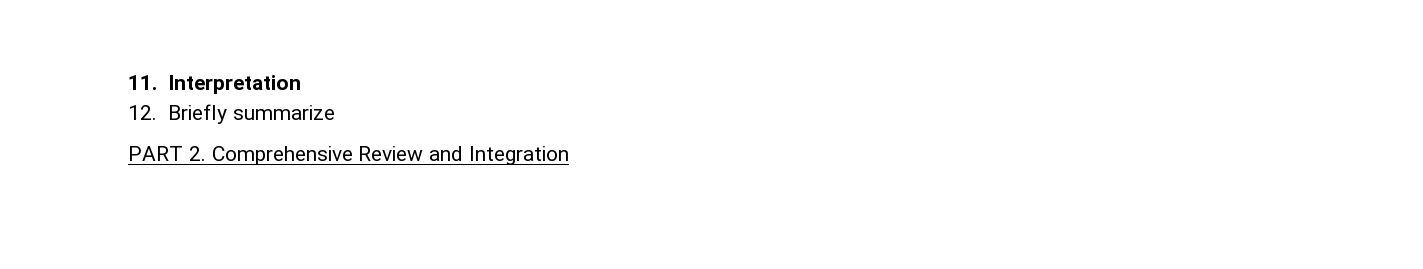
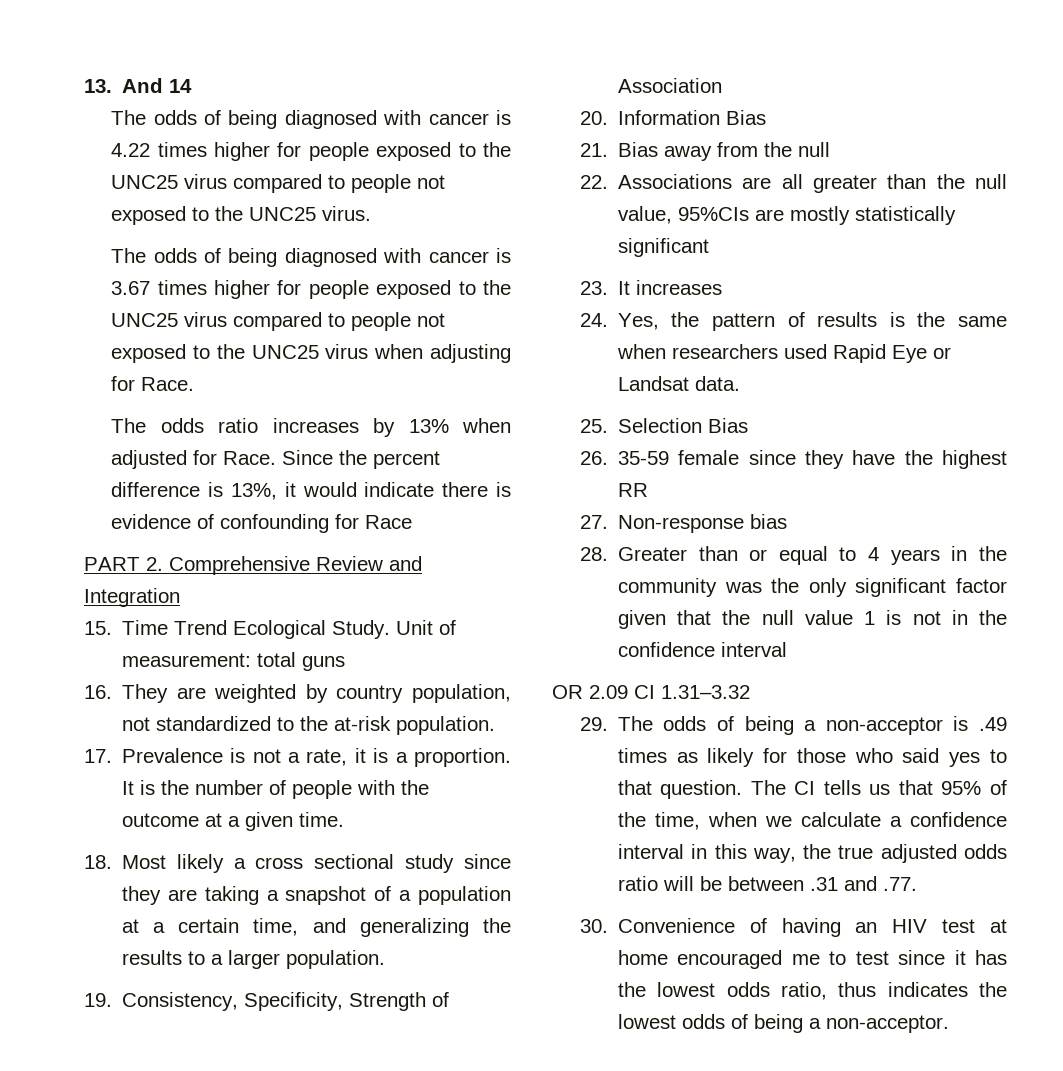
- 11. Interpretation
- 12. Briefly summarize
+ 13. And 14
+ The odds of being diagnosed with cancer is 4.22 times higher for people exposed to the UNC25 virus compared to people not exposed to the UNC25 virus.
+ The odds of being diagnosed with cancer is 3.67 times higher for people exposed to the UNC25 virus compared to people not exposed to the UNC25 virus when adjusting for Race.
+ The odds ratio increases by 13% when adjusted for Race. Since the percent difference is 13%, it would indicate there is evidence of confounding for Race
+ 15. Time Trend Ecological Study. Unit of measurement: total guns
+ 16. They are weighted by country population, not standardized to the at-risk population.
+ 17. Prevalence is not a rate, it is a proportion. It is the number of people with the outcome at a given time.
+ 18. Most likely a cross sectional study since they are taking a snapshot of a population at a certain time, and generalizing the results to a larger population.
+ 19. Consistency, Specificity, Strength of Association
+ 20. Information Bias
+ 21. Bias away from the null
+ 22. Associations are all greater than the null value, 95%CIs are mostly statistically significant
+ 23. It increases
+ 24. Yes, the pattern of results is the same when researchers used Rapid Eye or Landsat data.
+ 25. Selection Bias
+ 26. 35-59 female since they have the highest RR
+ 27. Non-response bias
+ 28. Greater than or equal to 4 years in the community was the only significant factor given that the null value 1 is not in the confidence interval
+ OR 2.09 CI 1.31–3.32
+ 29. The odds of being a non-acceptor is .49 times as likely for those who said yes to that question. The CI tells us that 95% of the time, when we calculate a confidence interval in this way, the true adjusted odds ratio will be between .31 and .77.
+ 30. Convenience of having an HIV test at home encouraged me to test since it has the lowest odds ratio, thus indicates the lowest odds of being a non-acceptor.

